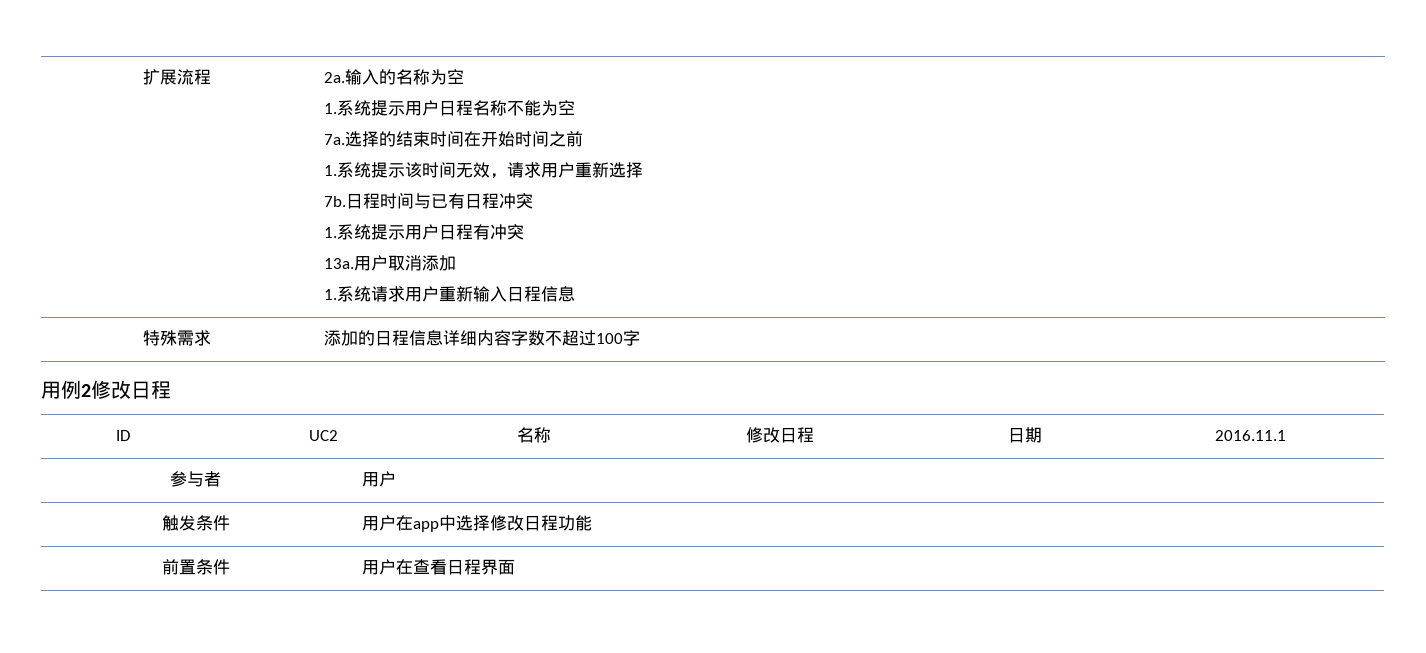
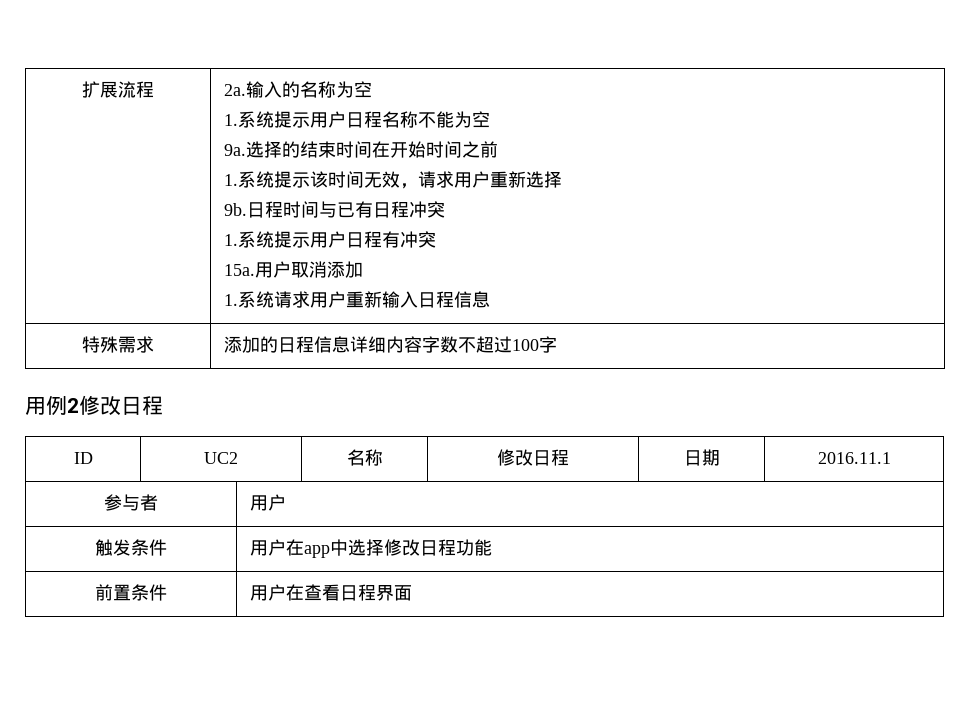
- 7a.
+ 9a.
- 7b.
+ 9b.
- 13a.
+ 15a.

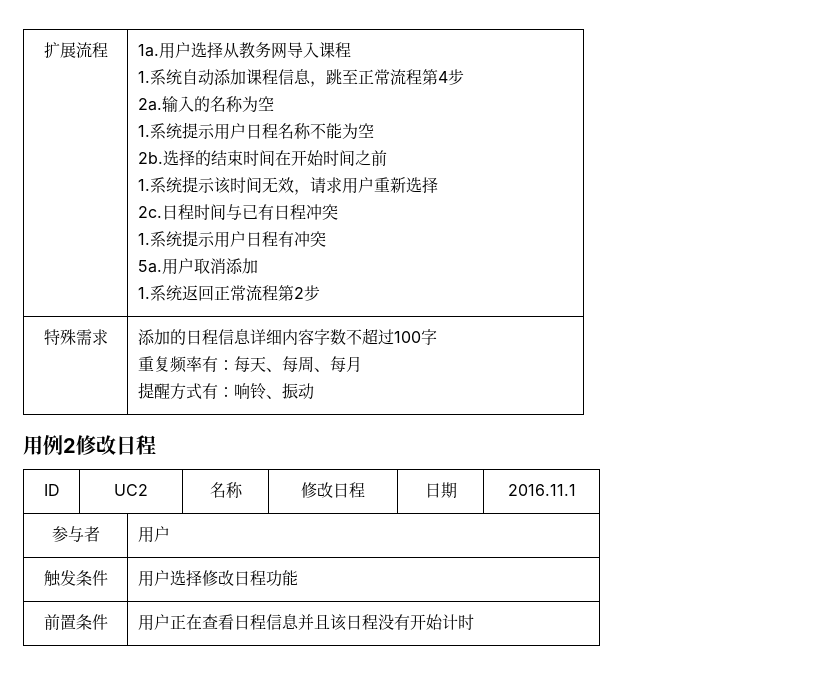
+ 1a.用户选择从教务网导入课程
+ 1.系统自动添加课程信息，跳至正常流程第4步
- 9a.
+ 2b.
- 9b.
+ 2c.
- 15a.
+ 5a.
- 1.系统请求用户重新输入日程信息
+ 1.系统返回正常流程第2步
  特殊需求 | 添加的日程信息详细内容字数不超过100字
+ 重复频率有：每天、每周、每月
+ 提醒方式有：响铃、振动
- 触发条件 | 用户在app中选择修改日程功能
+ 触发条件 | 用户选择修改日程功能
- 前置条件 | 用户在查看日程界面
+ 前置条件 | 用户正在查看日程信息并且该日程没有开始计时

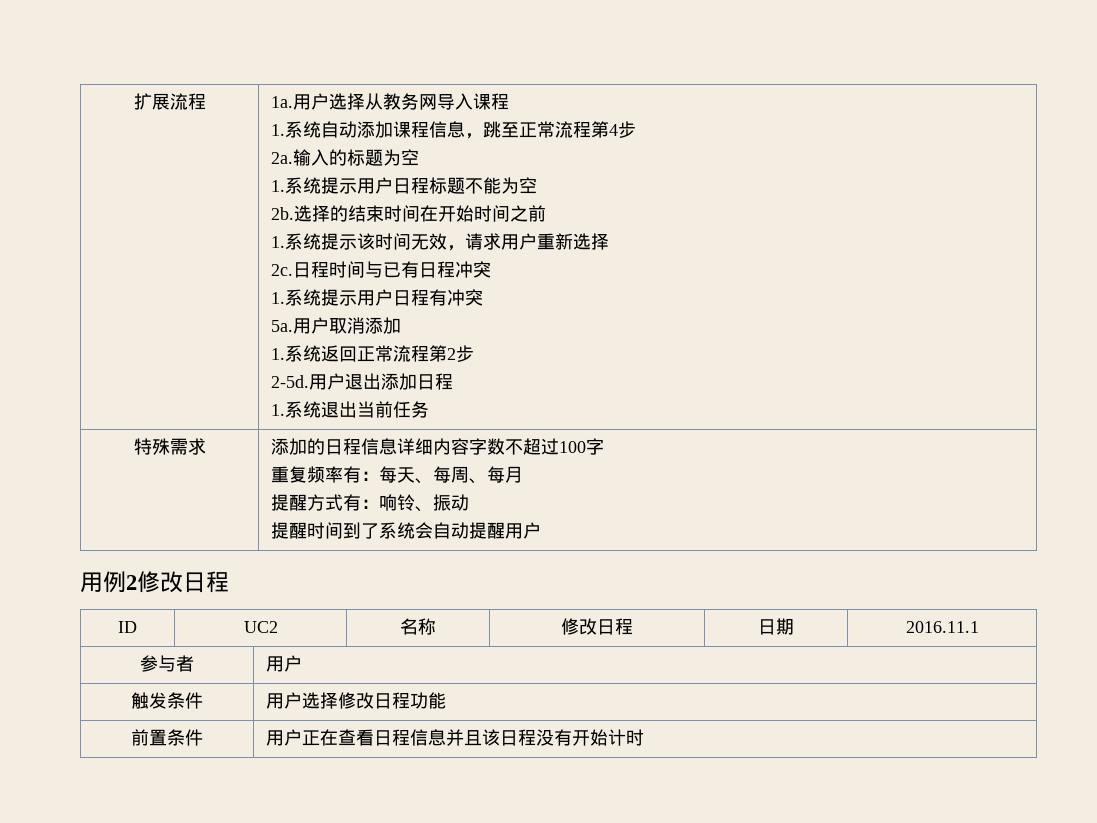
- 输入的名称为空
+ 输入的标题为空
- 1.系统提示用户日程名称不能为空
+ 1.系统提示用户日程标题不能为空
+ 2-5d.用户退出添加日程
+ 1.系统退出当前任务
  特殊需求 | 添加的日程信息详细内容字数不超过100字
  重复频率有：每天、每周、每月
  提醒方式有：响铃、振动
+ 提醒时间到了系统会自动提醒用户

